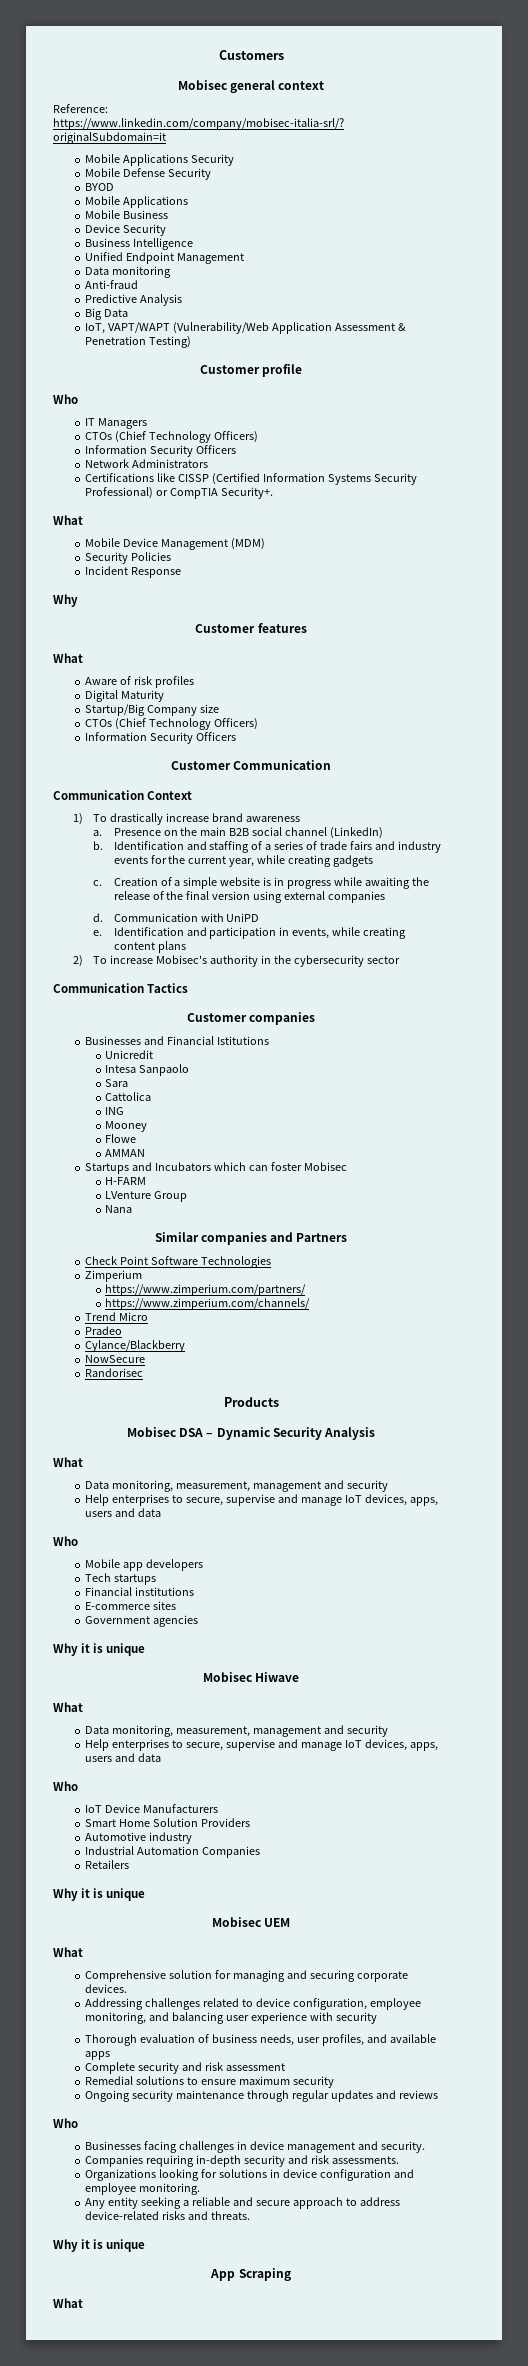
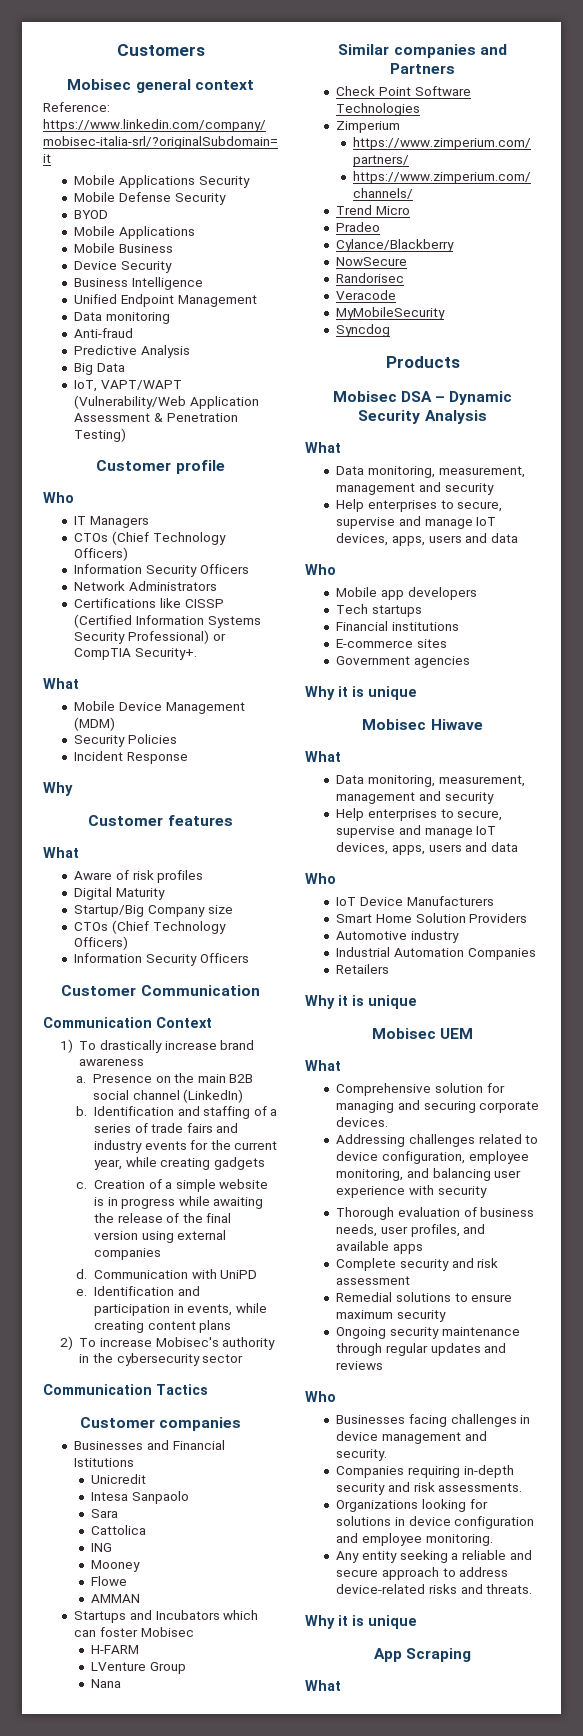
+ Veracode
+ MyMobileSecurity
+ Syncdog

